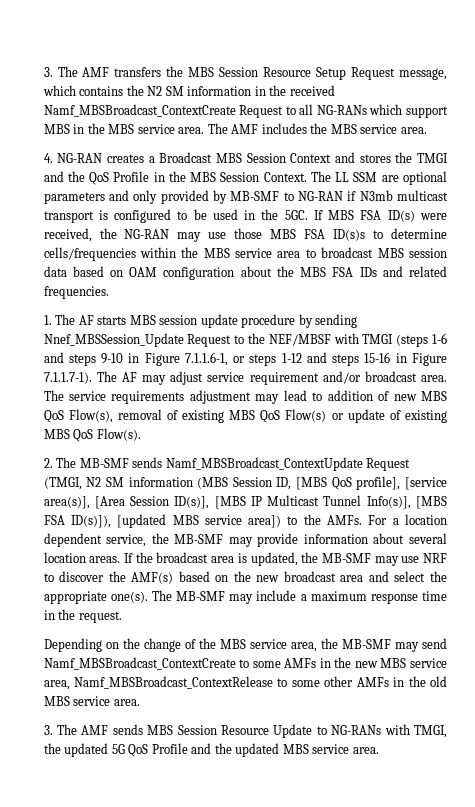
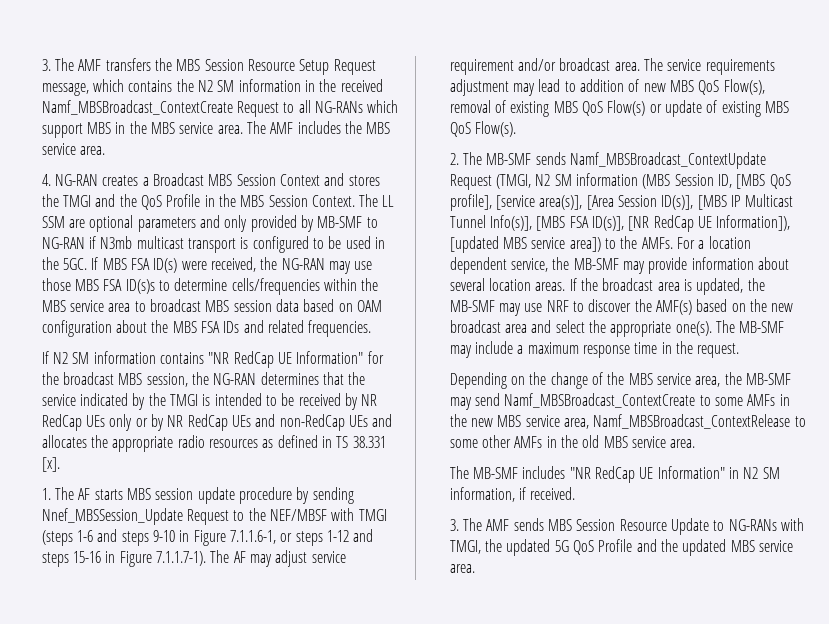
+ If N2 SM information contains "NR RedCap UE Information" for the broadcast MBS session, the NG-RAN determines that the service indicated by the TMGI is intended to be received by NR RedCap UEs only or by NR RedCap UEs and non-RedCap UEs and allocates the appropriate radio resources as defined in TS 38.331 [x].
- 2. The MB-SMF sends Namf_MBSBroadcast_ContextUpdate Request (TMGI, N2 SM information (MBS Session ID, [MBS QoS profile], [service area(s)], [Area Session ID(s)], [MBS IP Multicast Tunnel Info(s)], [MBS FSA ID(s)]), [updated MBS service area]) to the AMFs.
+ 2. The MB-SMF sends Namf_MBSBroadcast_ContextUpdate Request (TMGI, N2 SM information (MBS Session ID, [MBS QoS profile], [service area(s)], [Area Session ID(s)], [MBS IP Multicast Tunnel Info(s)], [MBS FSA ID(s)], [NR RedCap UE Information]), [updated MBS service area]) to the AMFs.
+ The MB-SMF includes "NR RedCap UE Information" in N2 SM information, if received.

